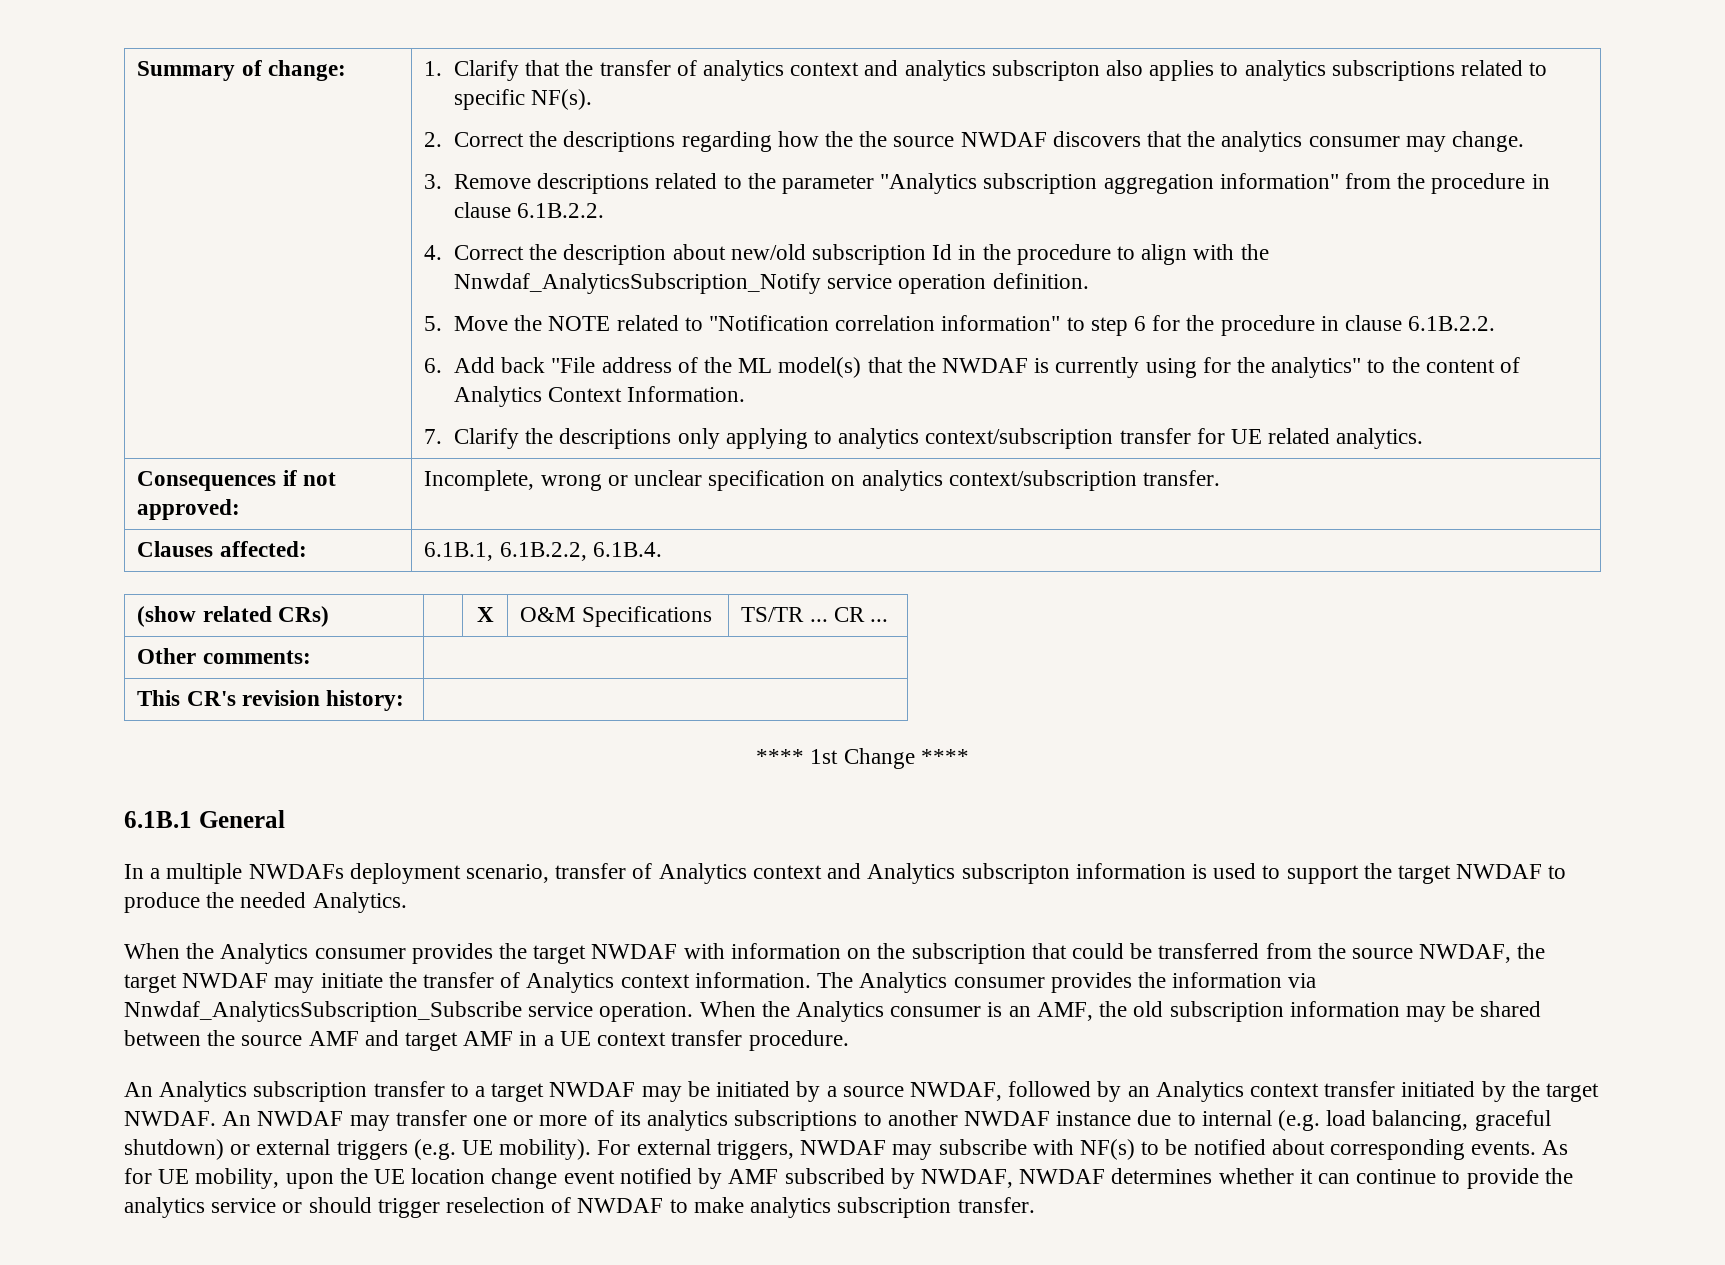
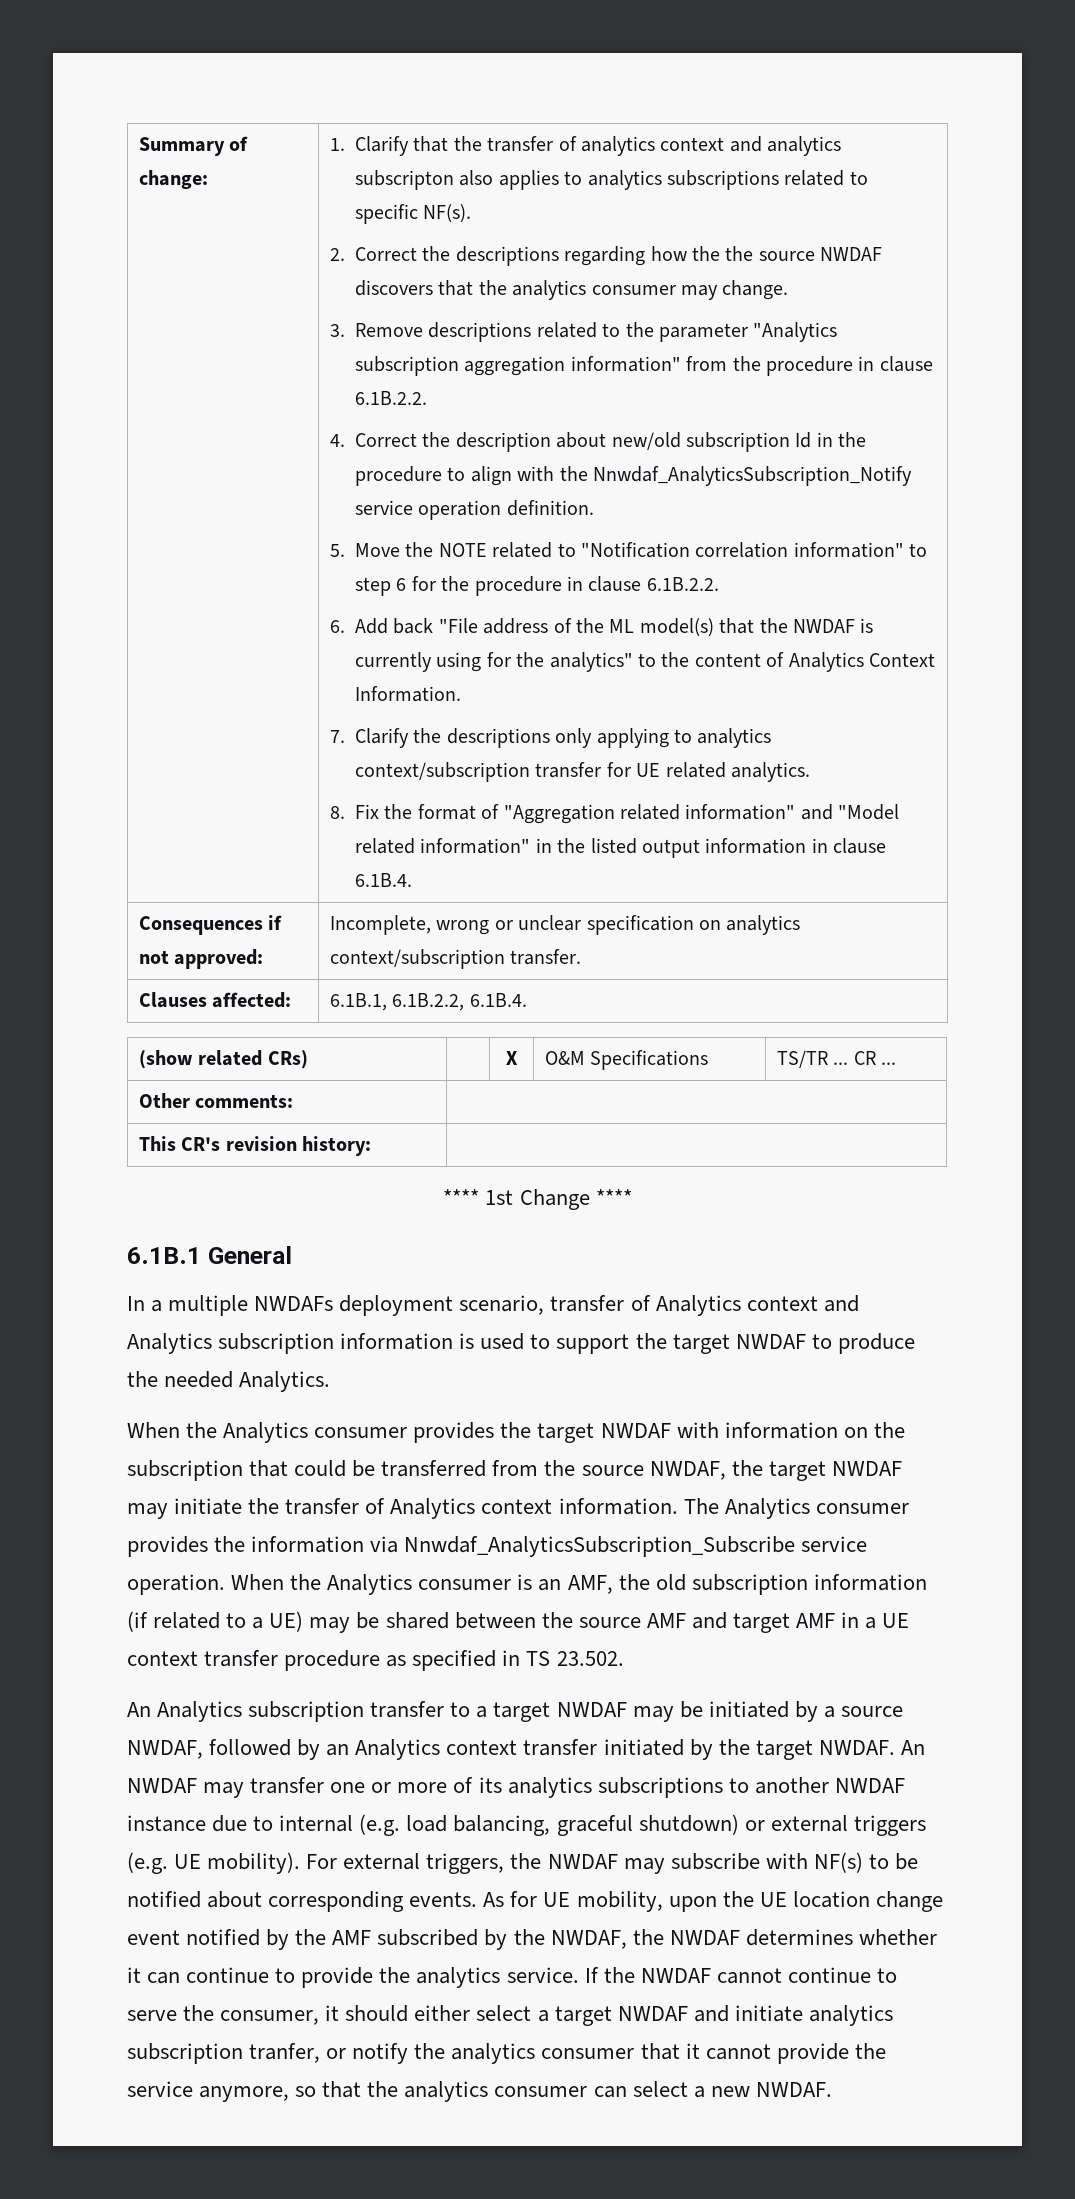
+ 8. Fix the format of "Aggregation related information" and "Model related information" in the listed output information in clause 6.1B.4.
- In a multiple NWDAFs deployment scenario, transfer of Analytics context and Analytics subscripton information is used to support the target NWDAF to produce the needed Analytics.
+ In a multiple NWDAFs deployment scenario, transfer of Analytics context and Analytics subscription information is used to support the target NWDAF to produce the needed Analytics.
- When the Analytics consumer is an AMF, the old subscription information may be shared between the source AMF and target AMF in a UE context transfer procedure.
+ When the Analytics consumer is an AMF, the old subscription information (if related to a UE) may be shared between the source AMF and target AMF in a UE context transfer procedure as specified in TS 23.502.
- For external triggers, NWDAF may subscribe with NF(s) to be notified about corresponding events.
+ For external triggers, the NWDAF may subscribe with NF(s) to be notified about corresponding events.
- As for UE mobility, upon the UE location change event notified by AMF subscribed by NWDAF, NWDAF determines whether it can continue to provide the analytics service or should trigger reselection of NWDAF to make analytics subscription transfer.
+ As for UE mobility, upon the UE location change event notified by the AMF subscribed by the NWDAF, the NWDAF determines whether it can continue to provide the analytics service. If the NWDAF cannot continue to serve the consumer, it should either select a target NWDAF and initiate analytics subscription tranfer, or notify the analytics consumer that it cannot provide the service anymore, so that the analytics consumer can select a new NWDAF.

